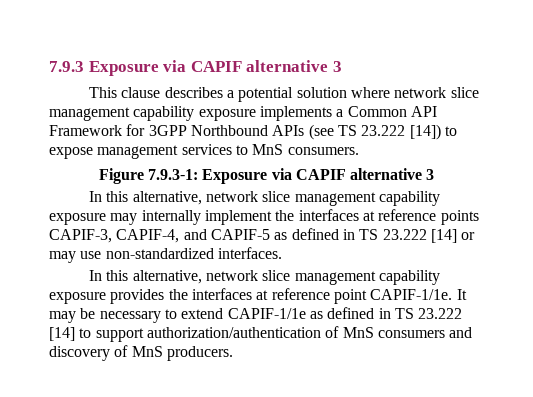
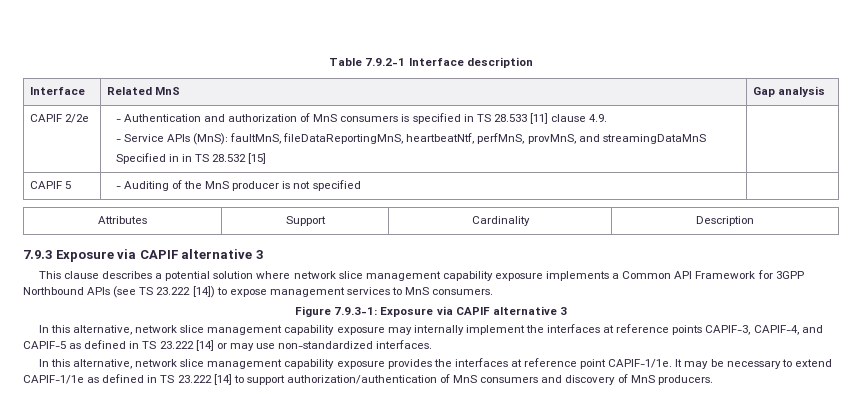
+ Table 7.9.2-1 Interface description
+ Interface | Related MnS | Gap analysis
+ CAPIF 2/2e | - Authentication and authorization of MnS consumers is specified in TS 28.533 [11] clause 4.9.
+ - Service APIs (MnS): faultMnS, fileDataReportingMnS, heartbeatNtf, perfMnS, provMnS, and streamingDataMnS
+ Specified in in TS 28.532 [15] |
+ CAPIF 5 | - Auditing of the MnS producer is not specified |
+ Attributes | Support | Cardinality | Description

